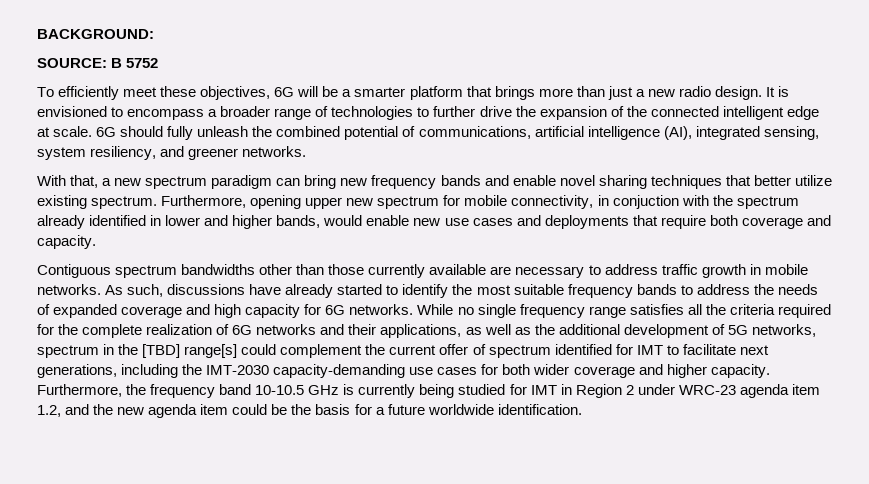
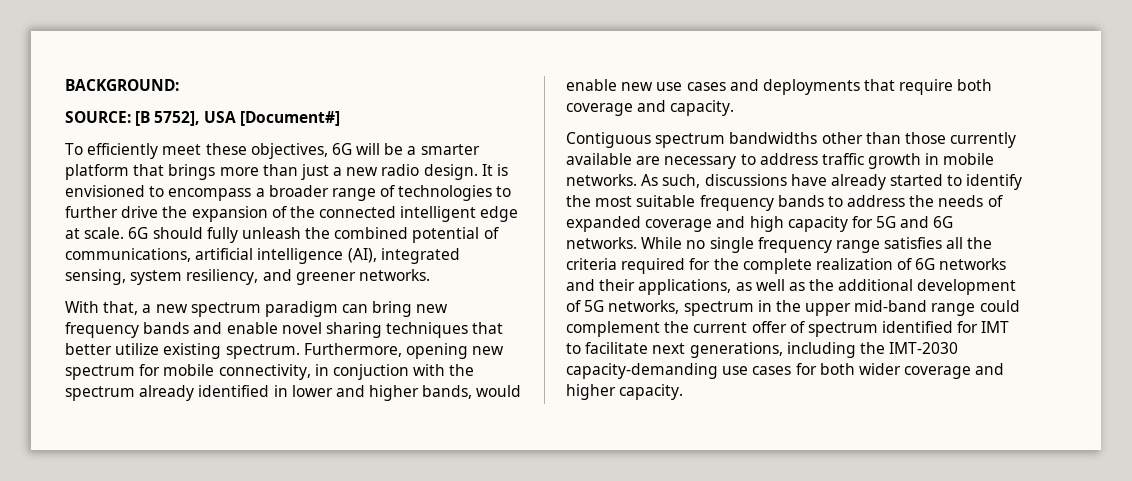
- SOURCE: B 5752
+ SOURCE: [B 5752], USA [Document#]
- Furthermore, opening upper new spectrum for mobile connectivity, in conjuction with the spectrum already identified in lower and higher bands, would enable new use cases and deployments that require both coverage and capacity.
+ Furthermore, opening new spectrum for mobile connectivity, in conjuction with the spectrum already identified in lower and higher bands, would enable new use cases and deployments that require both coverage and capacity.
- As such, discussions have already started to identify the most suitable frequency bands to address the needs of expanded coverage and high capacity for 6G networks.
+ As such, discussions have already started to identify the most suitable frequency bands to address the needs of expanded coverage and high capacity for 5G and 6G networks.
- While no single frequency range satisfies all the criteria required for the complete realization of 6G networks and their applications, as well as the additional development of 5G networks, spectrum in the [TBD] range[s] could complement the current offer of spectrum identified for IMT to facilitate next generations, including the IMT-2030 capacity-demanding use cases for both wider coverage and higher capacity. Furthermore, the frequency band 10-10.5 GHz is currently being studied for IMT in Region 2 under WRC-23 agenda item 1.2, and the new agenda item could be the basis for a future worldwide identification.
+ While no single frequency range satisfies all the criteria required for the complete realization of 6G networks and their applications, as well as the additional development of 5G networks, spectrum in the upper mid-band range could complement the current offer of spectrum identified for IMT to facilitate next generations, including the IMT-2030 capacity-demanding use cases for both wider coverage and higher capacity.

